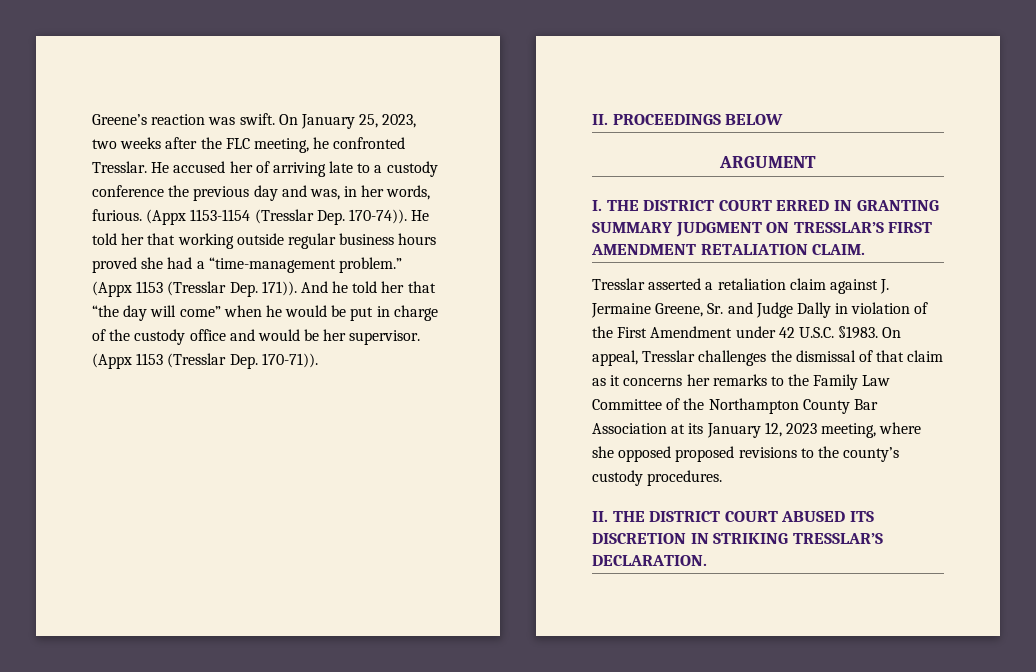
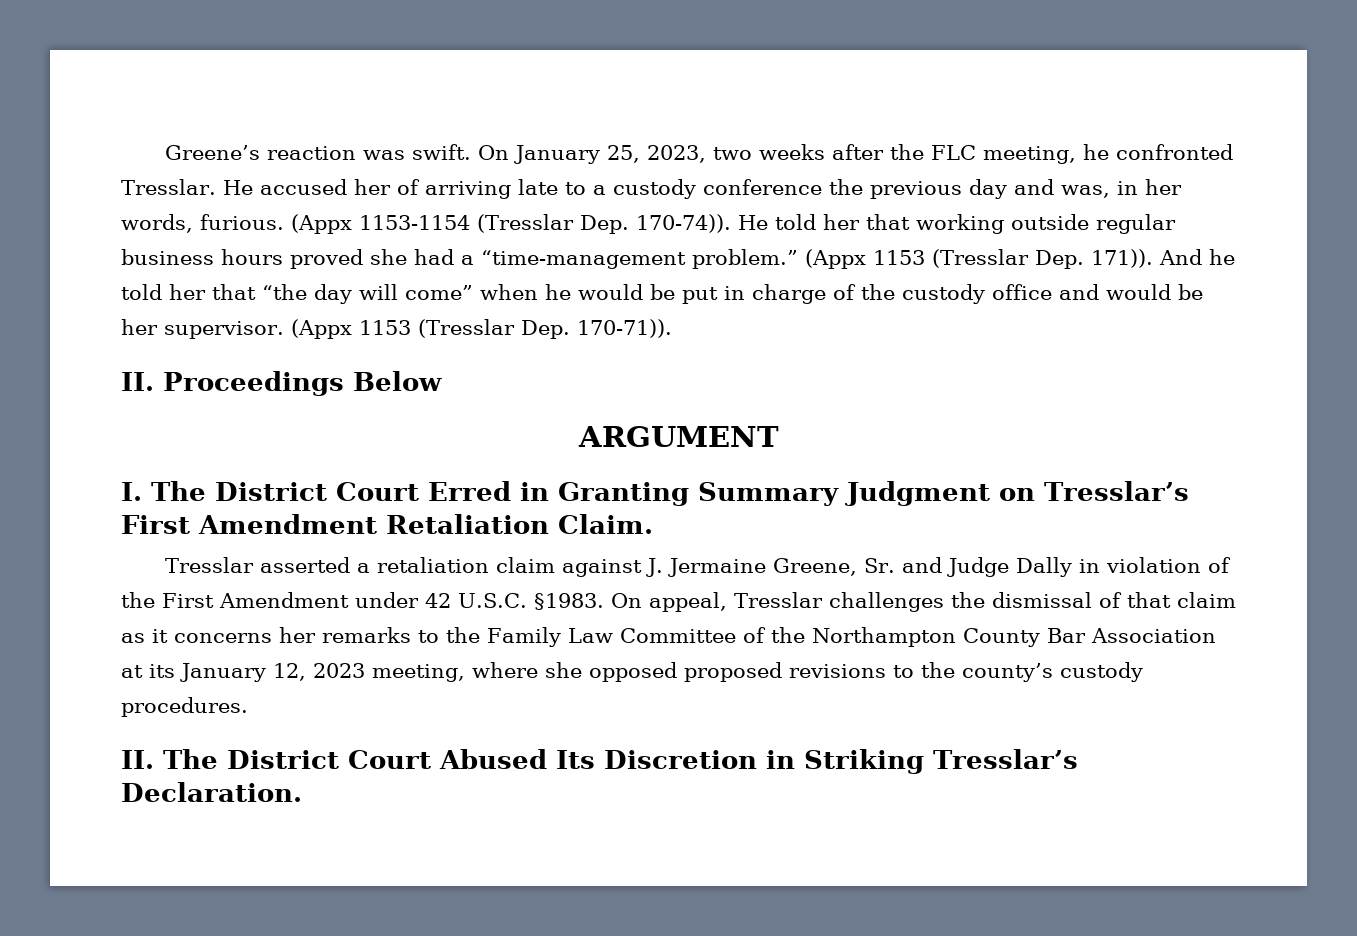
- II. PROCEEDINGS BELOW
+ II. Proceedings Below
- I. THE DISTRICT COURT ERRED IN GRANTING SUMMARY JUDGMENT ON TRESSLAR’S FIRST AMENDMENT RETALIATION CLAIM.
+ I. The District Court Erred in Granting Summary Judgment on Tresslar’s First Amendment Retaliation Claim.
- II. THE DISTRICT COURT ABUSED ITS DISCRETION IN STRIKING TRESSLAR’S DECLARATION.
+ II. The District Court Abused Its Discretion in Striking Tresslar’s Declaration.

